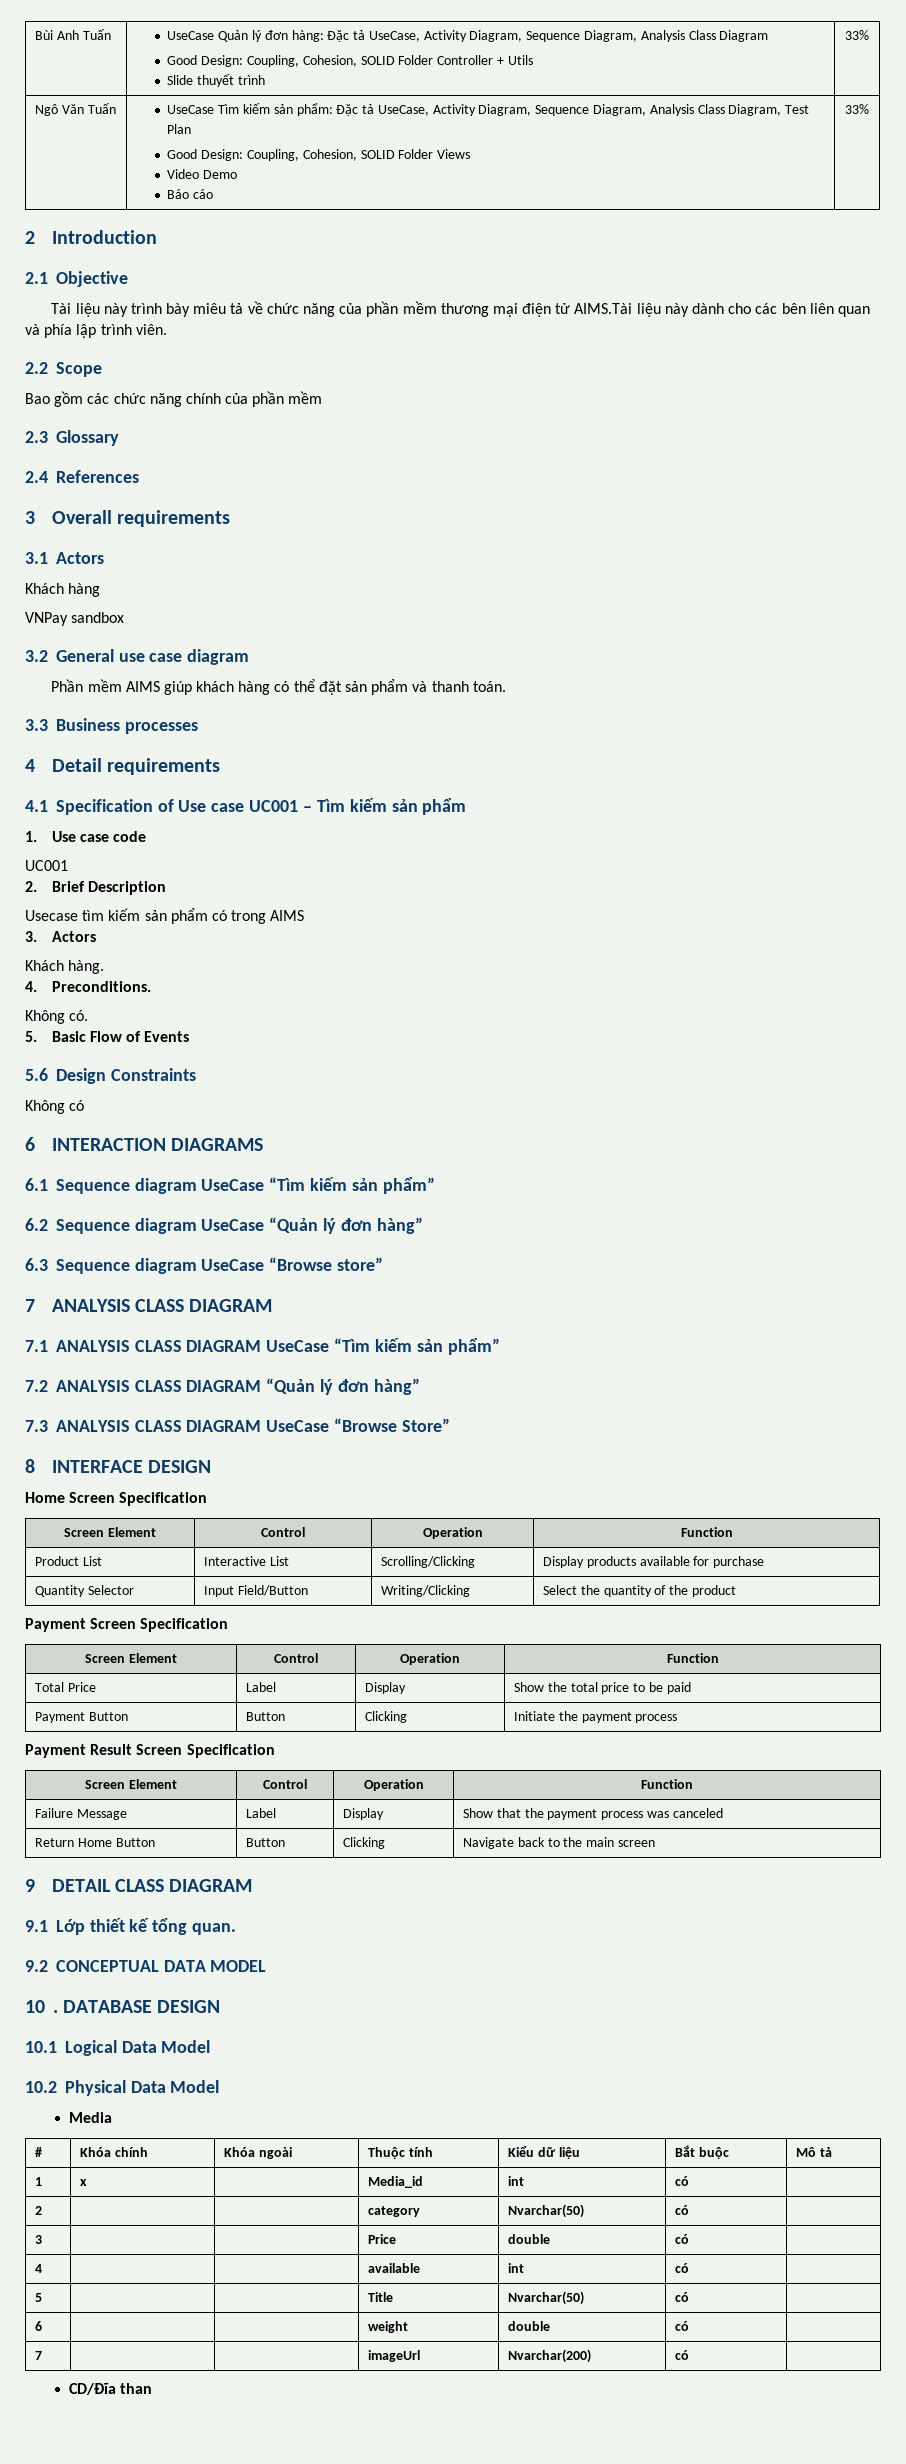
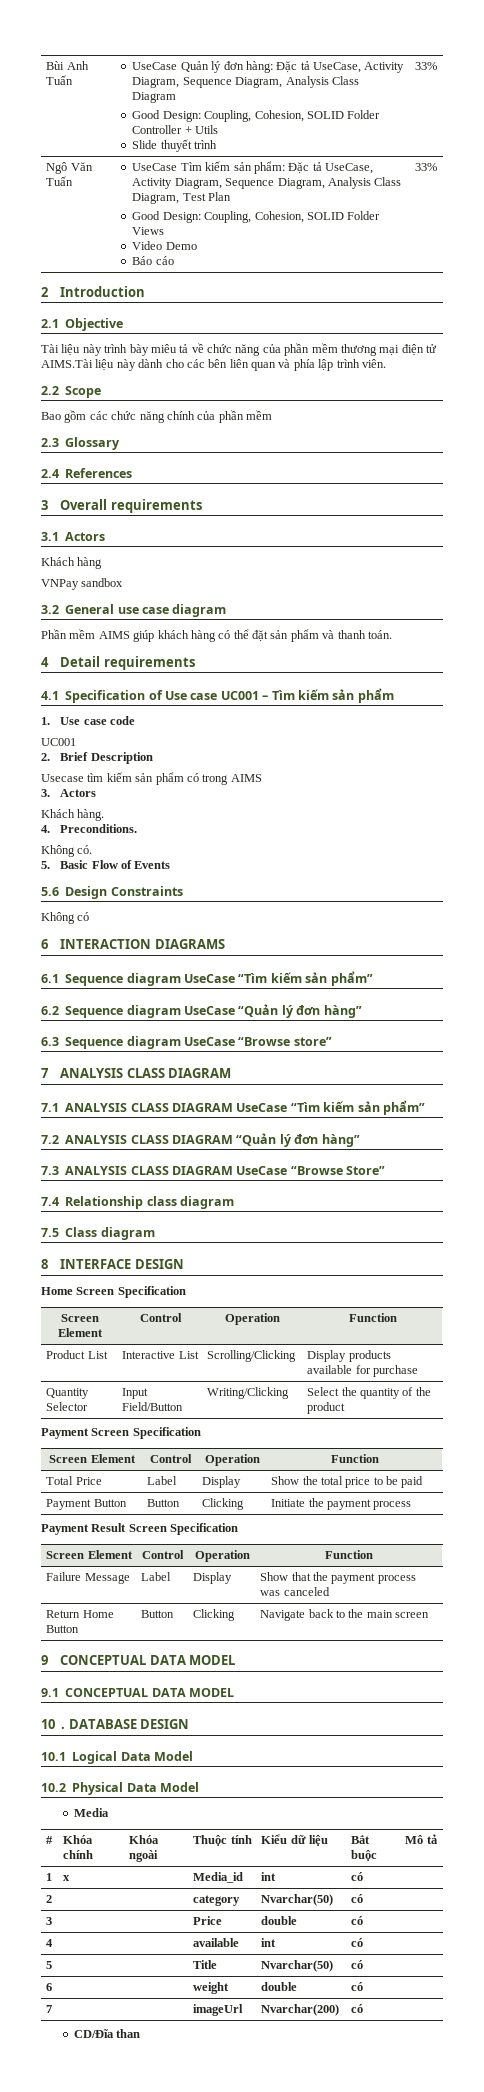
- 3.3 Business processes
+ 7.4 Relationship class diagram
+ 7.5 Class diagram
- 9 DETAIL CLASS DIAGRAM
- 9.1 Lớp thiết kế tổng quan.
- 9.2 CONCEPTUAL DATA MODEL
+ 9 CONCEPTUAL DATA MODEL
+ 9.1 CONCEPTUAL DATA MODEL

